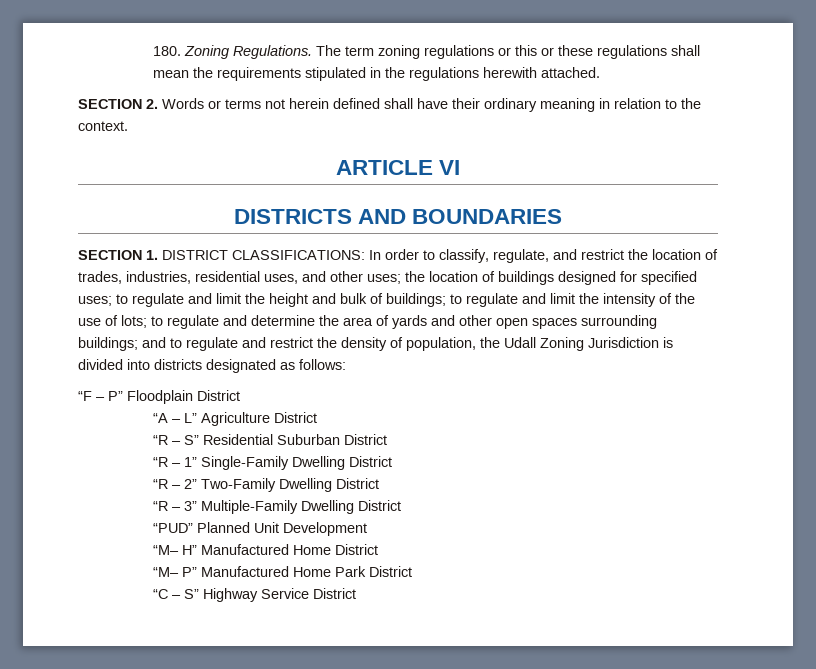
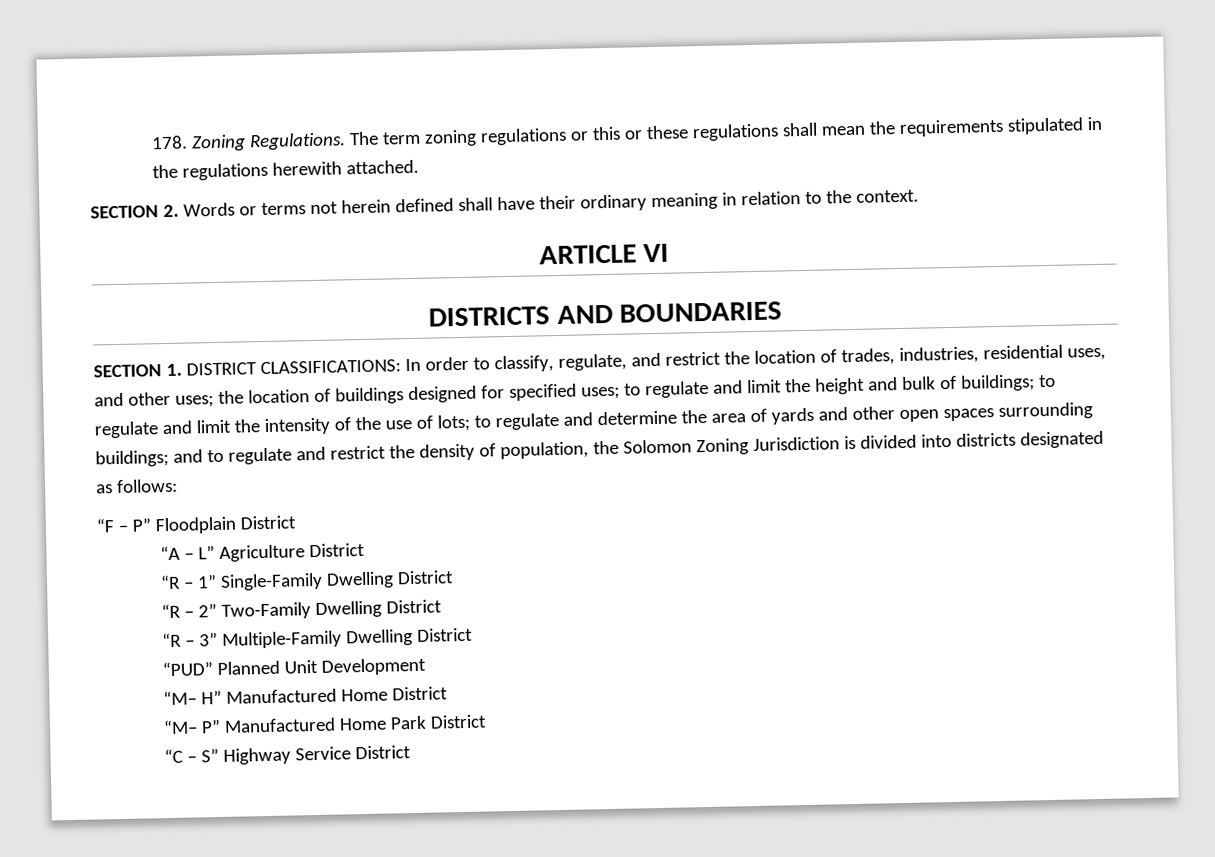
- 180. Zoning Regulations.
+ 178. Zoning Regulations.
- and to regulate and restrict the density of population, the Udall Zoning Jurisdiction is divided into districts designated as follows:
+ and to regulate and restrict the density of population, the Solomon Zoning Jurisdiction is divided into districts designated as follows:
- “R – S” Residential Suburban District

